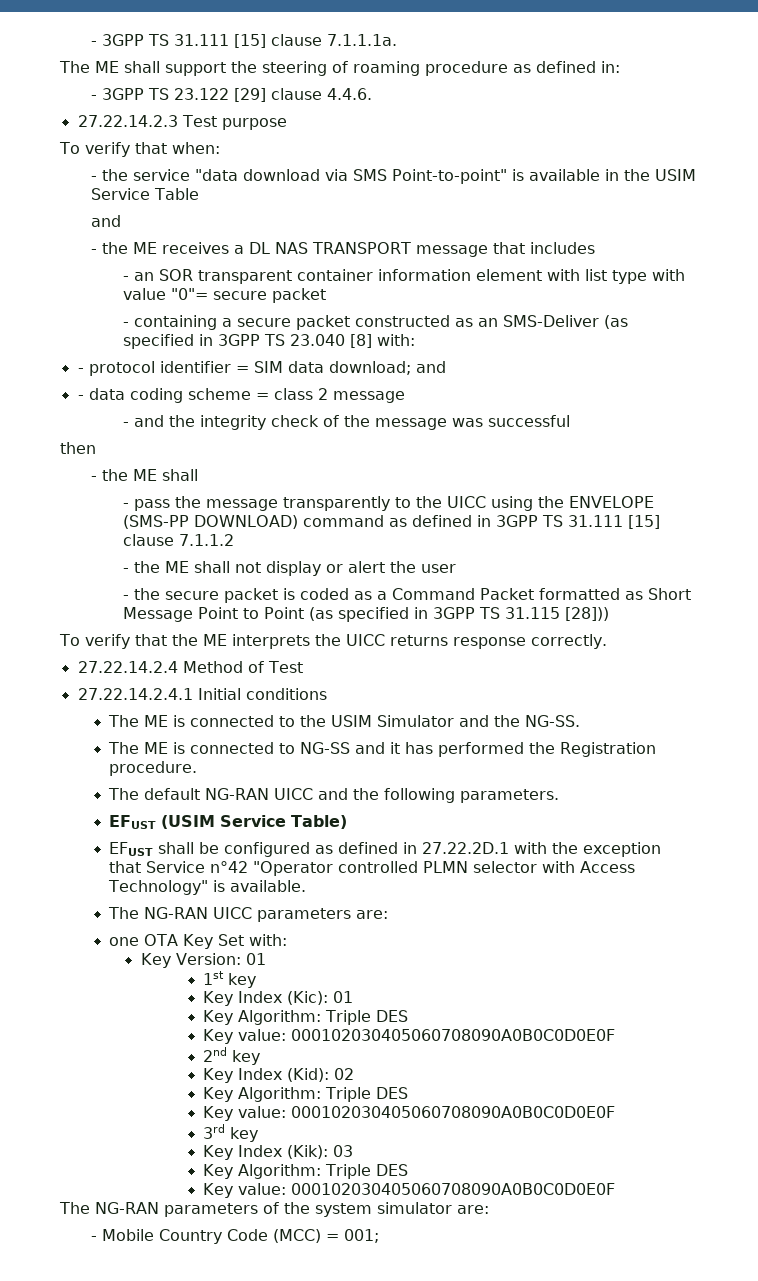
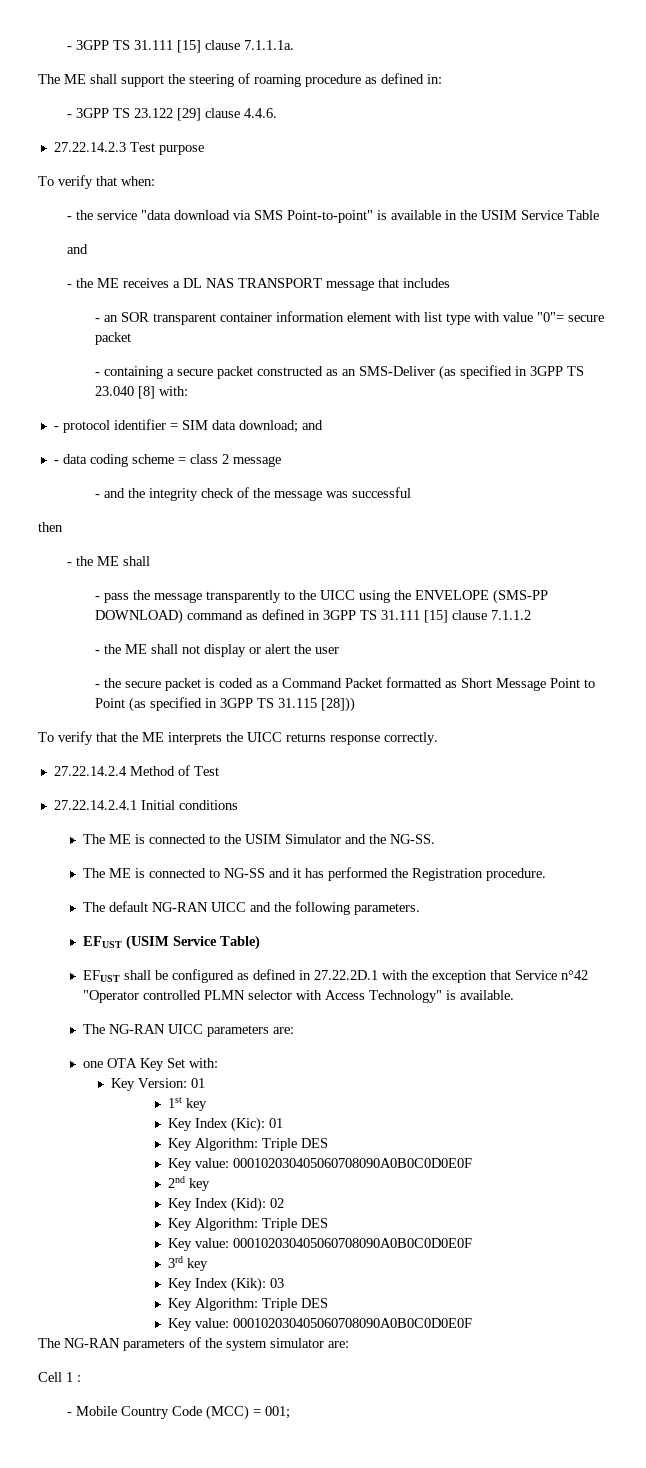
+ Cell 1 :

